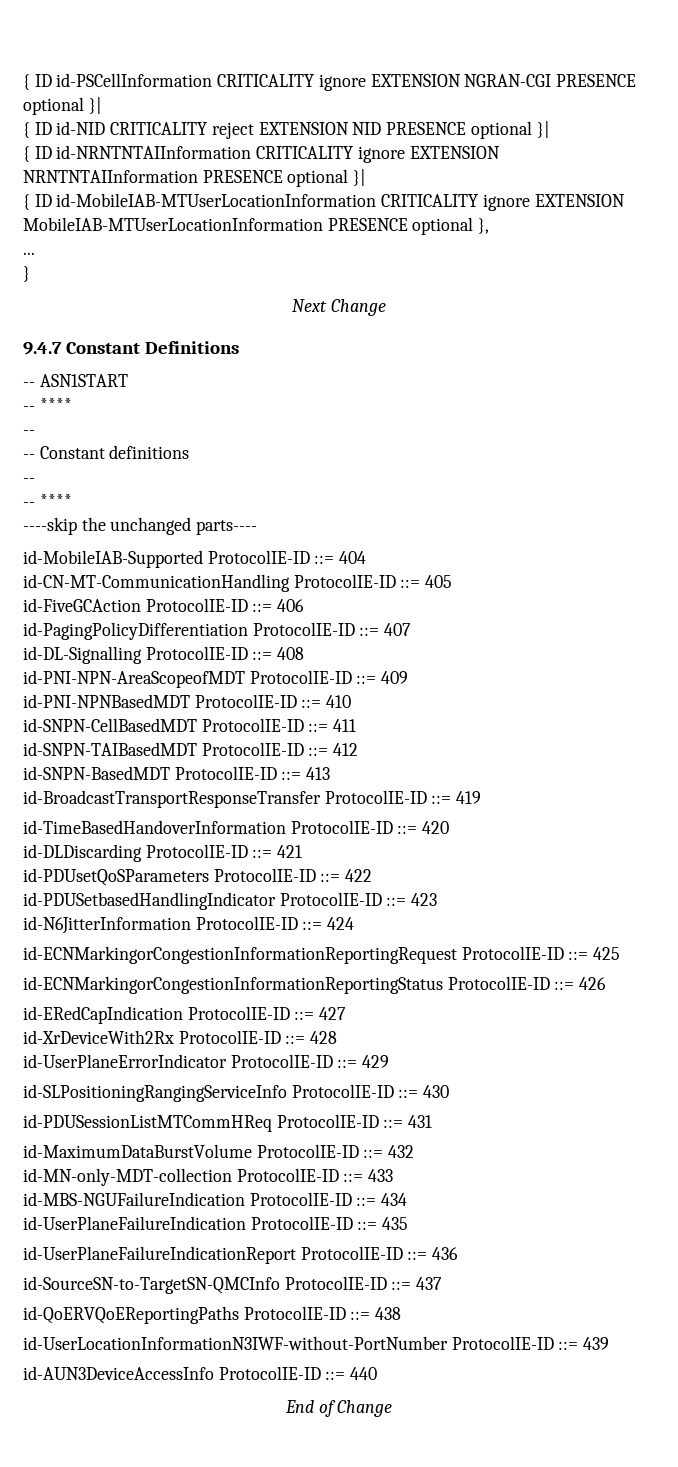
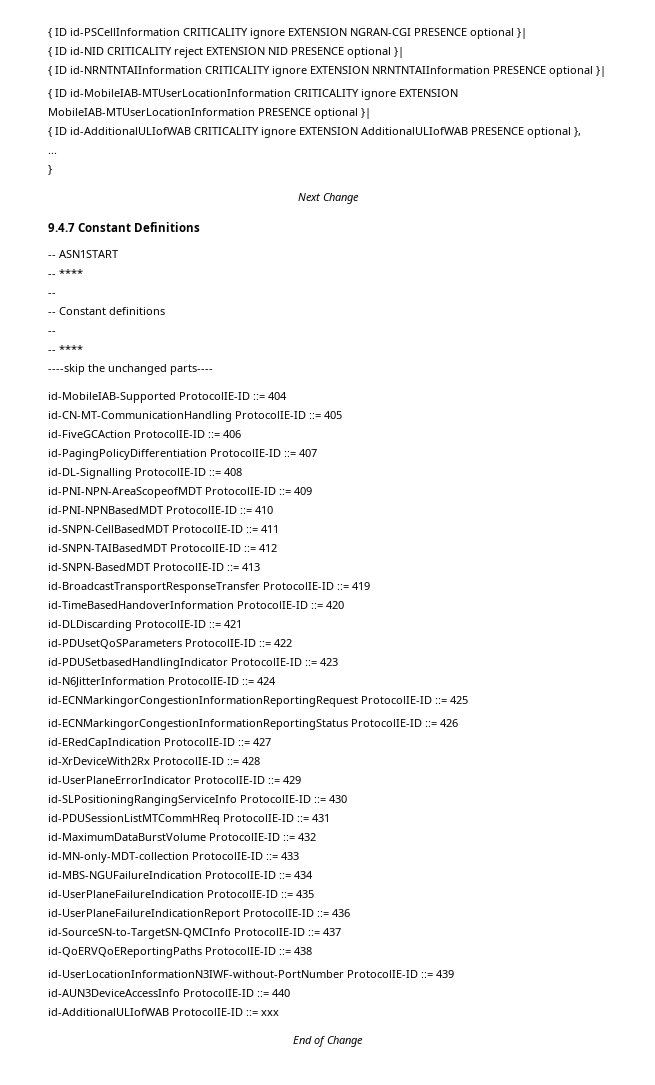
- { ID id-MobileIAB-MTUserLocationInformation CRITICALITY ignore EXTENSION MobileIAB-MTUserLocationInformation PRESENCE optional },
+ { ID id-MobileIAB-MTUserLocationInformation CRITICALITY ignore EXTENSION MobileIAB-MTUserLocationInformation PRESENCE optional }|
+ { ID id-AdditionalULIofWAB CRITICALITY ignore EXTENSION AdditionalULIofWAB PRESENCE optional },
+ id-AdditionalULIofWAB ProtocolIE-ID ::= xxx

